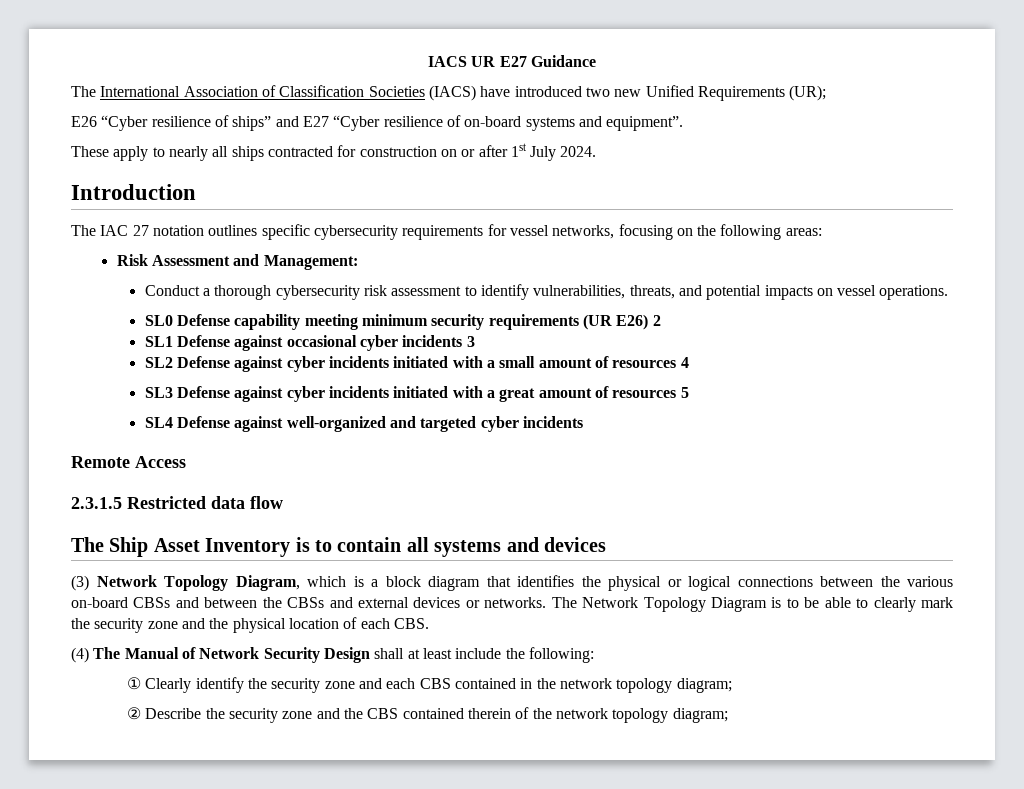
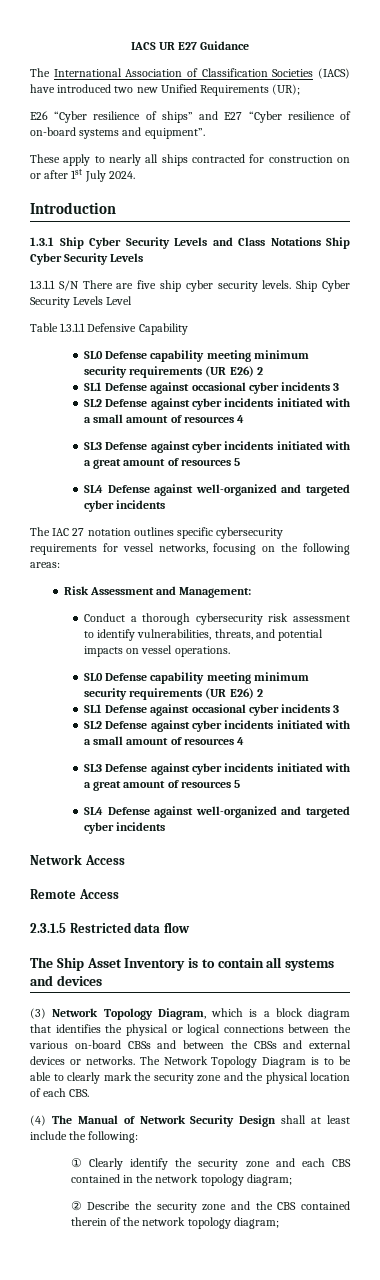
+ 1.3.1 Ship Cyber Security Levels and Class Notations Ship Cyber Security Levels
+ 1.3.1.1 S/N There are five ship cyber security levels. Ship Cyber Security Levels Level
+ Table 1.3.1.1 Defensive Capability
+ SL0 Defense capability meeting minimum security requirements (UR E26) 2
+ SL1 Defense against occasional cyber incidents 3
+ SL2 Defense against cyber incidents initiated with a small amount of resources 4
+ SL3 Defense against cyber incidents initiated with a great amount of resources 5
+ SL4 Defense against well-organized and targeted cyber incidents
+ Network Access

